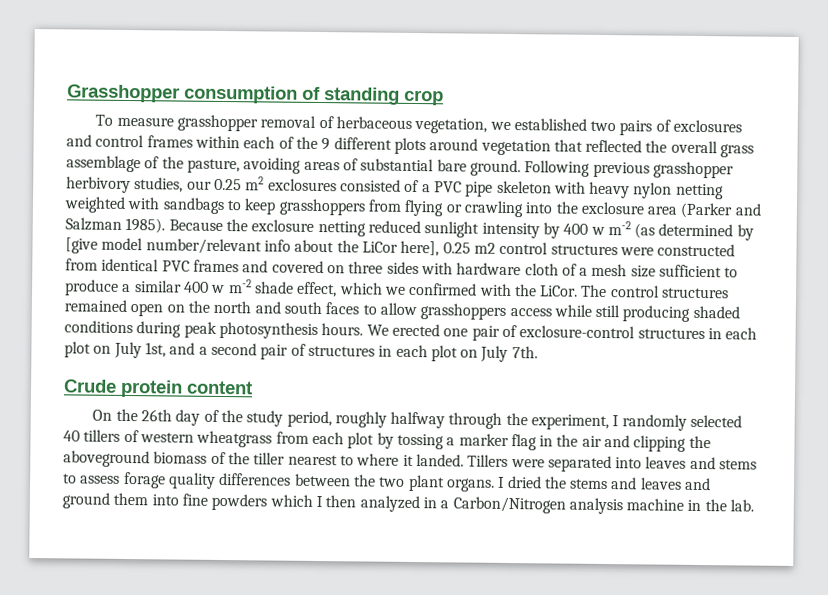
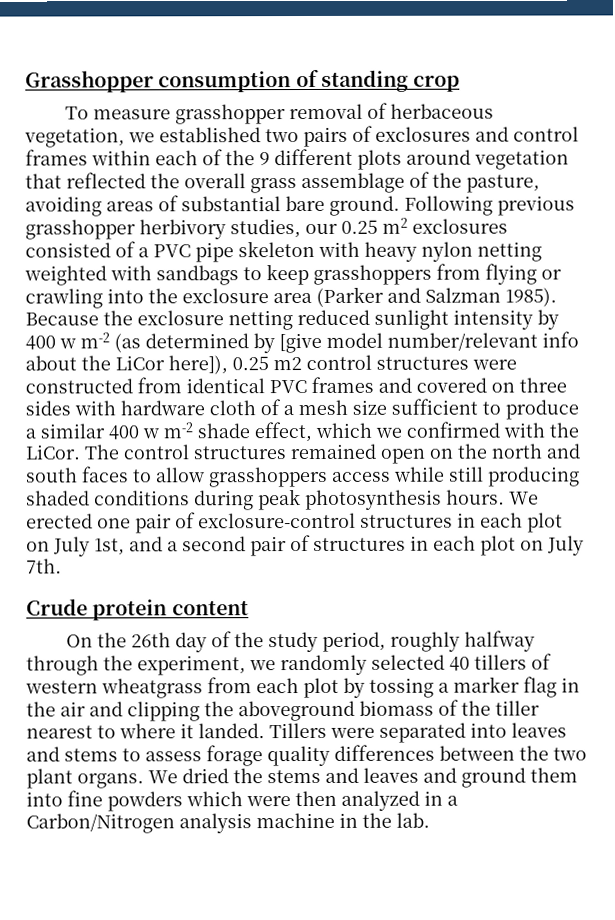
- Because the exclosure netting reduced sunlight intensity by 400 w m-2 (as determined by [give model number/relevant info about the LiCor here], 0.25 m2 control structures were constructed from identical PVC frames and covered on three sides with hardware cloth of a mesh size sufficient to produce a similar 400 w m-2 shade effect, which we confirmed with the LiCor.
+ Because the exclosure netting reduced sunlight intensity by 400 w m-2 (as determined by [give model number/relevant info about the LiCor here]), 0.25 m2 control structures were constructed from identical PVC frames and covered on three sides with hardware cloth of a mesh size sufficient to produce a similar 400 w m-2 shade effect, which we confirmed with the LiCor.
- On the 26th day of the study period, roughly halfway through the experiment, I randomly selected 40 tillers of western wheatgrass from each plot by tossing a marker flag in the air and clipping the aboveground biomass of the tiller nearest to where it landed.
+ On the 26th day of the study period, roughly halfway through the experiment, we randomly selected 40 tillers of western wheatgrass from each plot by tossing a marker flag in the air and clipping the aboveground biomass of the tiller nearest to where it landed.
- I dried the stems and leaves and ground them into fine powders which I then analyzed in a Carbon/Nitrogen analysis machine in the lab.
+ We dried the stems and leaves and ground them into fine powders which were then analyzed in a Carbon/Nitrogen analysis machine in the lab.

